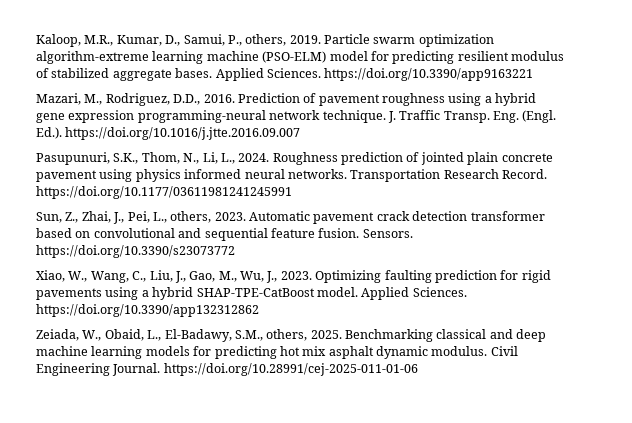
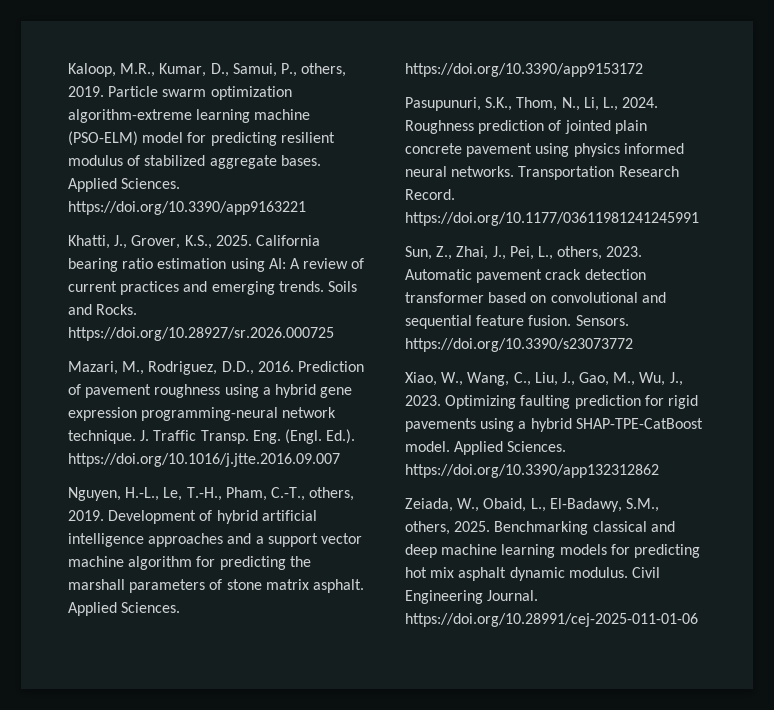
+ Khatti, J., Grover, K.S., 2025. California bearing ratio estimation using AI: A review of current practices and emerging trends. Soils and Rocks. https://doi.org/10.28927/sr.2026.000725
+ Nguyen, H.-L., Le, T.-H., Pham, C.-T., others, 2019. Development of hybrid artificial intelligence approaches and a support vector machine algorithm for predicting the marshall parameters of stone matrix asphalt. Applied Sciences. https://doi.org/10.3390/app9153172

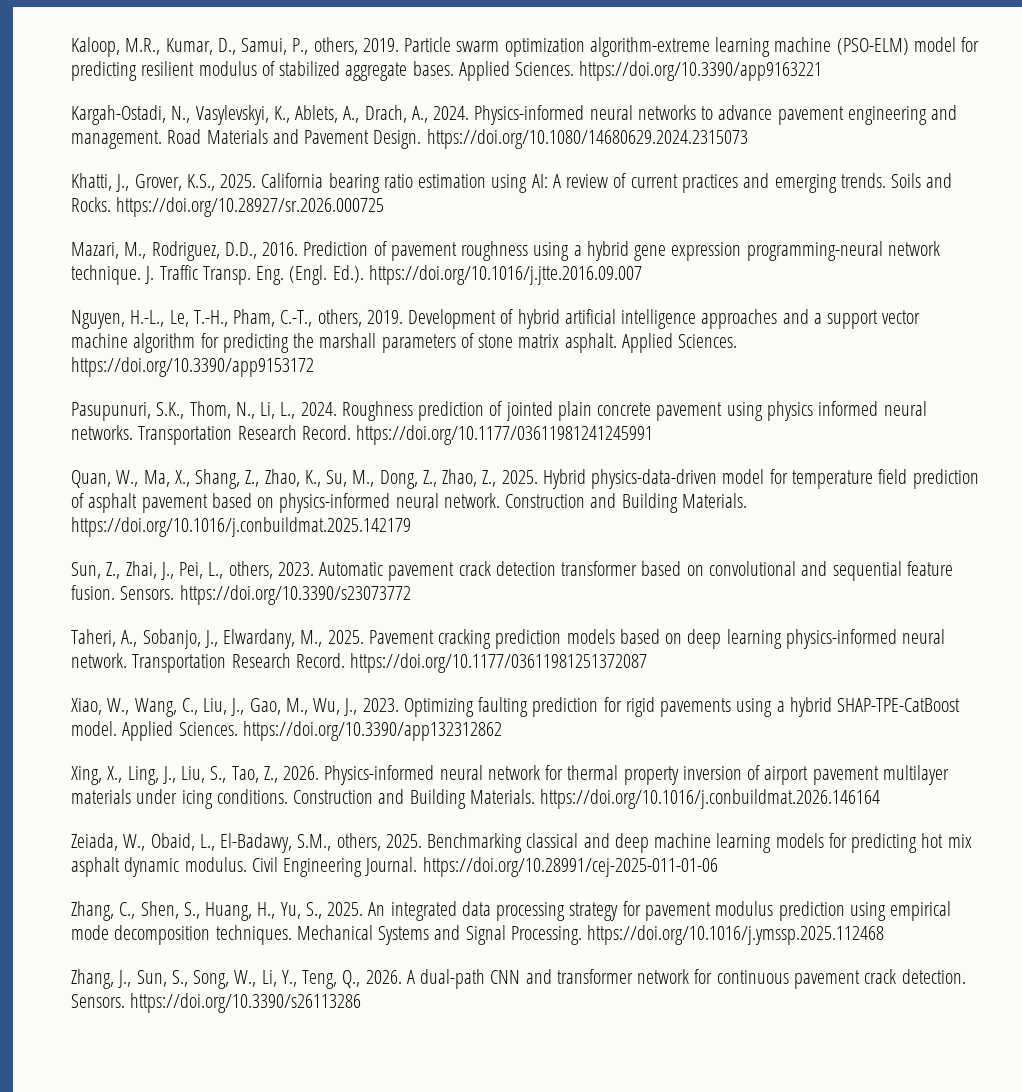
+ Kargah-Ostadi, N., Vasylevskyi, K., Ablets, A., Drach, A., 2024. Physics-informed neural networks to advance pavement engineering and management. Road Materials and Pavement Design. https://doi.org/10.1080/14680629.2024.2315073
+ Quan, W., Ma, X., Shang, Z., Zhao, K., Su, M., Dong, Z., Zhao, Z., 2025. Hybrid physics-data-driven model for temperature field prediction of asphalt pavement based on physics-informed neural network. Construction and Building Materials. https://doi.org/10.1016/j.conbuildmat.2025.142179
+ Taheri, A., Sobanjo, J., Elwardany, M., 2025. Pavement cracking prediction models based on deep learning physics-informed neural network. Transportation Research Record. https://doi.org/10.1177/03611981251372087
+ Xing, X., Ling, J., Liu, S., Tao, Z., 2026. Physics-informed neural network for thermal property inversion of airport pavement multilayer materials under icing conditions. Construction and Building Materials. https://doi.org/10.1016/j.conbuildmat.2026.146164
+ Zhang, C., Shen, S., Huang, H., Yu, S., 2025. An integrated data processing strategy for pavement modulus prediction using empirical mode decomposition techniques. Mechanical Systems and Signal Processing. https://doi.org/10.1016/j.ymssp.2025.112468
+ Zhang, J., Sun, S., Song, W., Li, Y., Teng, Q., 2026. A dual-path CNN and transformer network for continuous pavement crack detection. Sensors. https://doi.org/10.3390/s26113286

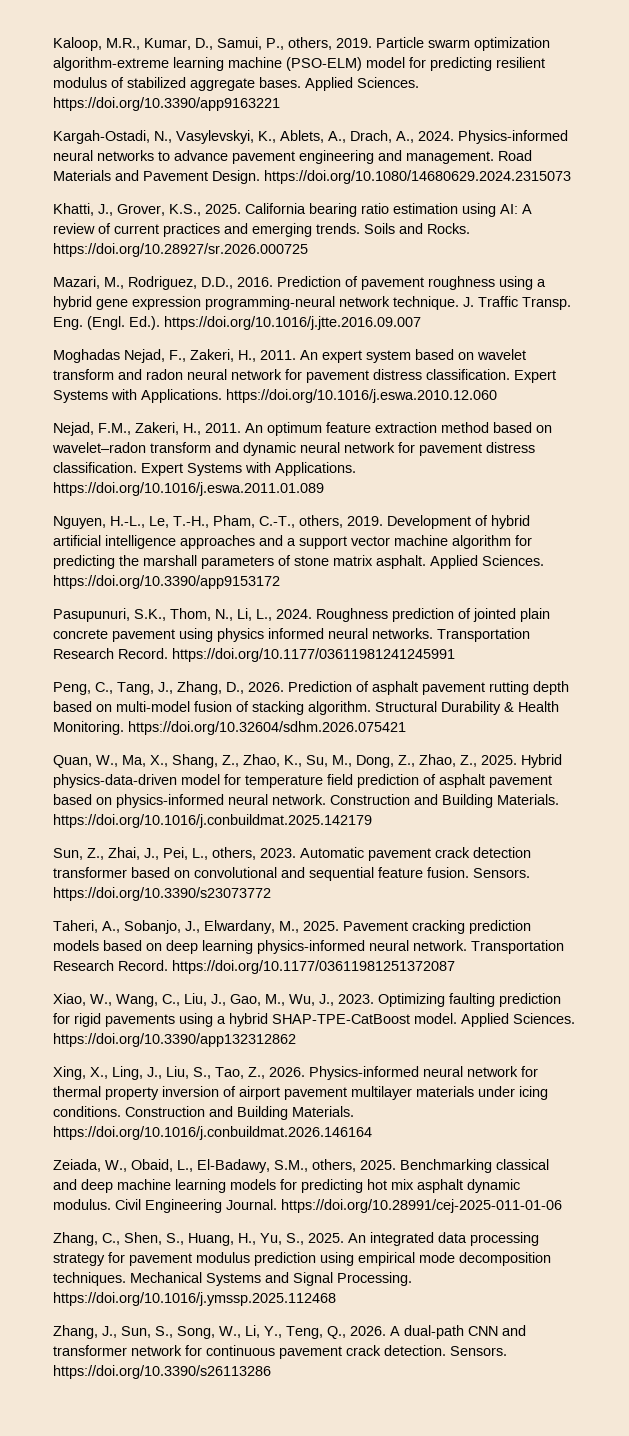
+ Moghadas Nejad, F., Zakeri, H., 2011. An expert system based on wavelet transform and radon neural network for pavement distress classification. Expert Systems with Applications. https://doi.org/10.1016/j.eswa.2010.12.060
+ Nejad, F.M., Zakeri, H., 2011. An optimum feature extraction method based on wavelet–radon transform and dynamic neural network for pavement distress classification. Expert Systems with Applications. https://doi.org/10.1016/j.eswa.2011.01.089
+ Peng, C., Tang, J., Zhang, D., 2026. Prediction of asphalt pavement rutting depth based on multi-model fusion of stacking algorithm. Structural Durability & Health Monitoring. https://doi.org/10.32604/sdhm.2026.075421

